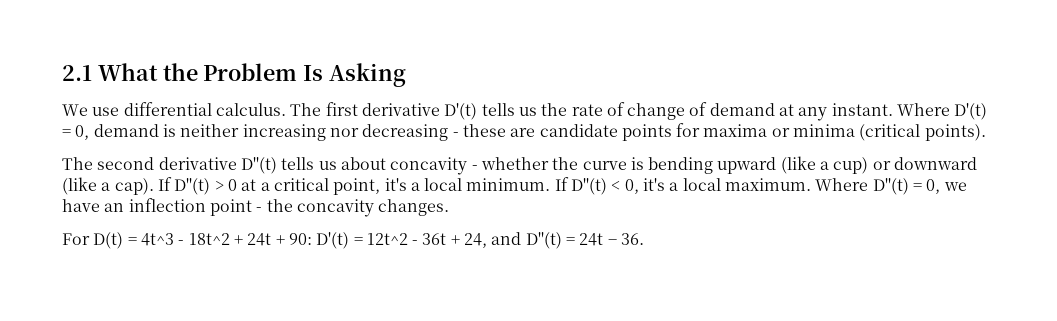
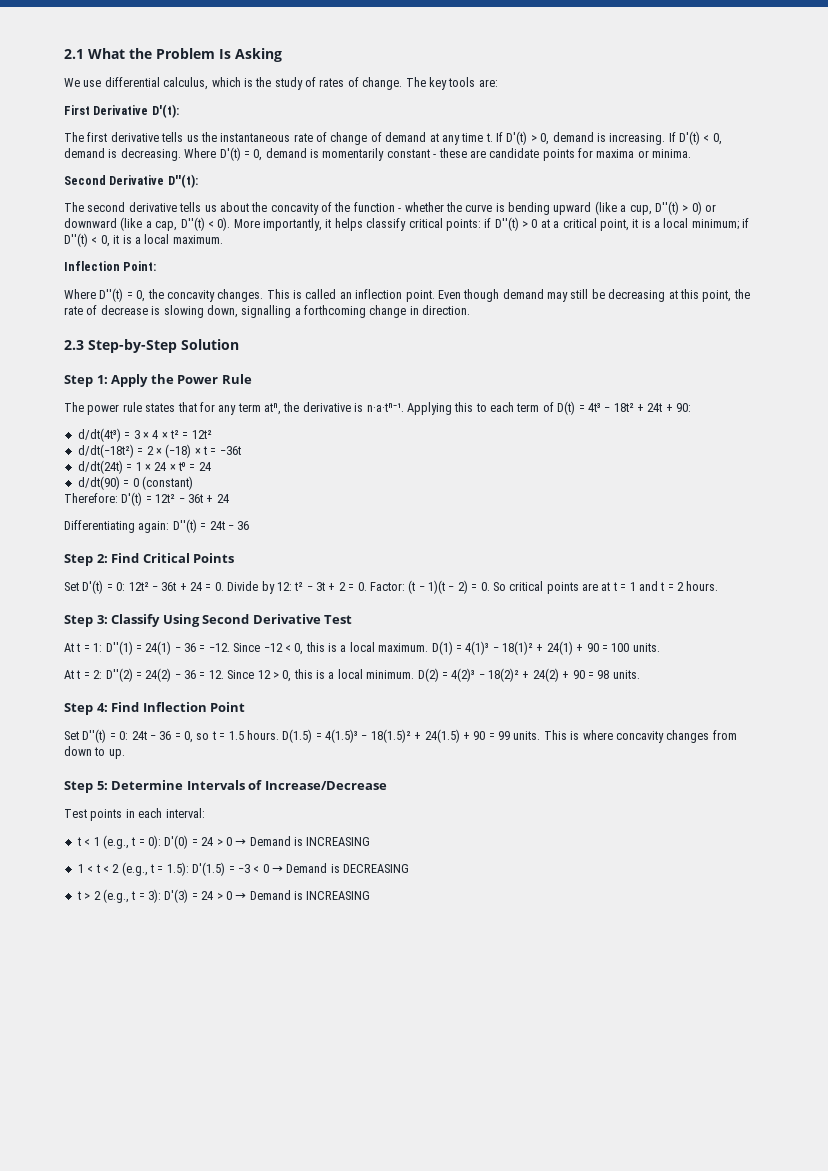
- We use differential calculus. The first derivative D'(t) tells us the rate of change of demand at any instant.
+ We use differential calculus, which is the study of rates of change. The key tools are:
+ First Derivative D'(t):
+ The first derivative tells us the instantaneous rate of change of demand at any time t. If D'(t) > 0, demand is increasing. If D'(t) < 0, demand is decreasing.
- Where D'(t) = 0, demand is neither increasing nor decreasing - these are candidate points for maxima or minima (critical points).
+ Where D'(t) = 0, demand is momentarily constant - these are candidate points for maxima or minima.
+ Second Derivative D''(t):
- The second derivative D''(t) tells us about concavity - whether the curve is bending upward (like a cup) or downward (like a cap). If D''(t) > 0 at a critical point, it's a local minimum. If D''(t) < 0, it's a local maximum. Where D''(t) = 0, we have an inflection point - the concavity changes.
- For D(t) = 4t^3 - 18t^2 + 24t + 90: D'(t) = 12t^2 - 36t + 24, and D''(t) = 24t − 36.
+ The second derivative tells us about the concavity of the function - whether the curve is bending upward (like a cup, D''(t) > 0) or downward (like a cap, D''(t) < 0). More importantly, it helps classify critical points: if D''(t) > 0 at a critical point, it is a local minimum; if D''(t) < 0, it is a local maximum.
+ Inflection Point:
+ Where D''(t) = 0, the concavity changes. This is called an inflection point. Even though demand may still be decreasing at this point, the rate of decrease is slowing down, signalling a forthcoming change in direction.
+ 2.3 Step-by-Step Solution
+ Step 1: Apply the Power Rule
+ The power rule states that for any term atⁿ, the derivative is n·a·tⁿ⁻¹. Applying this to each term of D(t) = 4t³ − 18t² + 24t + 90:
+ d/dt(4t³) = 3 × 4 × t² = 12t²
+ d/dt(−18t²) = 2 × (−18) × t = −36t
+ d/dt(24t) = 1 × 24 × t⁰ = 24
+ d/dt(90) = 0 (constant)
+ Therefore: D'(t) = 12t² − 36t + 24
+ Differentiating again: D''(t) = 24t − 36
+ Step 2: Find Critical Points
+ Set D'(t) = 0: 12t² − 36t + 24 = 0. Divide by 12: t² − 3t + 2 = 0. Factor: (t − 1)(t − 2) = 0. So critical points are at t = 1 and t = 2 hours.
+ Step 3: Classify Using Second Derivative Test
+ At t = 1: D''(1) = 24(1) − 36 = −12. Since −12 < 0, this is a local maximum. D(1) = 4(1)³ − 18(1)² + 24(1) + 90 = 100 units.
+ At t = 2: D''(2) = 24(2) − 36 = 12. Since 12 > 0, this is a local minimum. D(2) = 4(2)³ − 18(2)² + 24(2) + 90 = 98 units.
+ Step 4: Find Inflection Point
+ Set D''(t) = 0: 24t − 36 = 0, so t = 1.5 hours. D(1.5) = 4(1.5)³ − 18(1.5)² + 24(1.5) + 90 = 99 units. This is where concavity changes from down to up.
+ Step 5: Determine Intervals of Increase/Decrease
+ Test points in each interval:
+ t < 1 (e.g., t = 0): D'(0) = 24 > 0 → Demand is INCREASING
+ 1 < t < 2 (e.g., t = 1.5): D'(1.5) = −3 < 0 → Demand is DECREASING
+ t > 2 (e.g., t = 3): D'(3) = 24 > 0 → Demand is INCREASING

